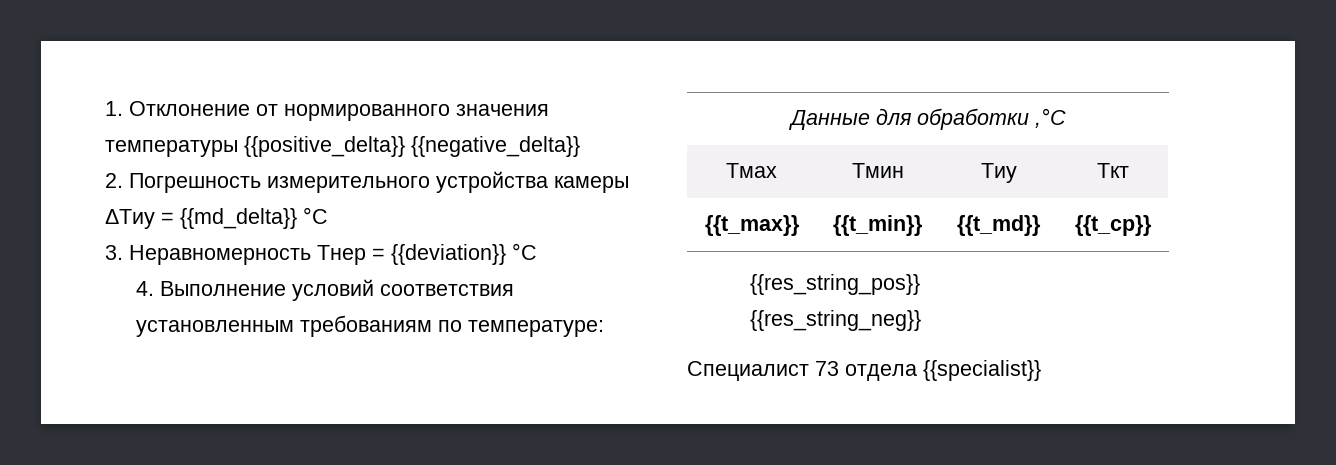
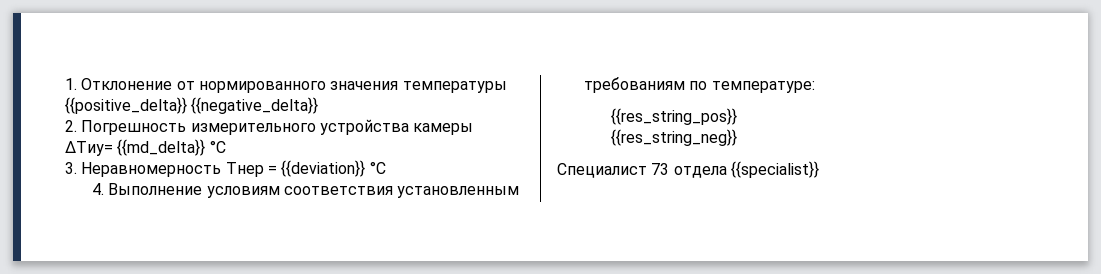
- 2. Погрешность измерительного устройства камеры ΔТиу = {{md_delta}} °С
+ 2. Погрешность измерительного устройства камеры ΔТиу= {{md_delta}} °С
- 4. Выполнение условий соответствия установленным требованиям по температуре:
+ 4. Выполнение условиям соответствия установленным требованиям по температуре:
- Данные для обработки ,°С
- Тмах | Тмин | Тиу | Ткт
- {{t_max}} | {{t_min}} | {{t_md}} | {{t_cp}}

